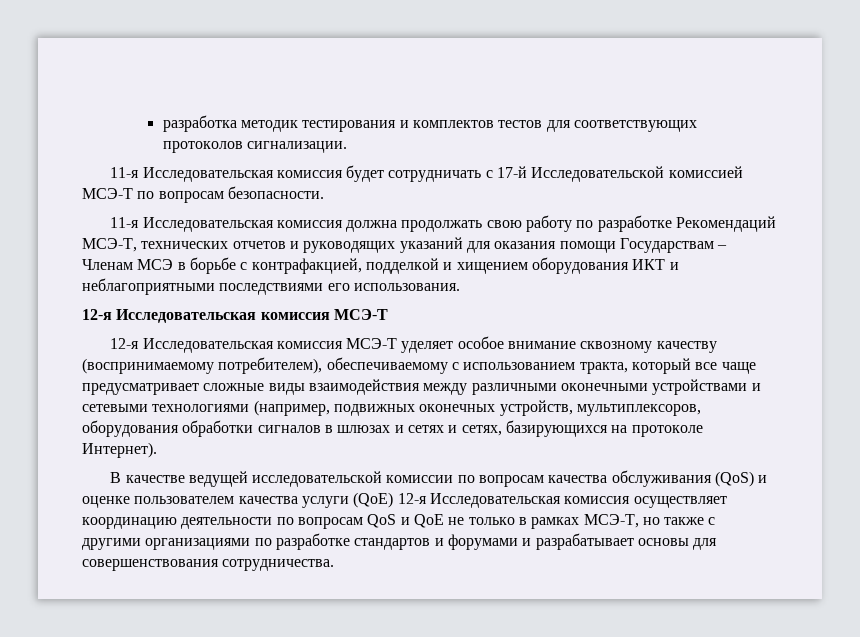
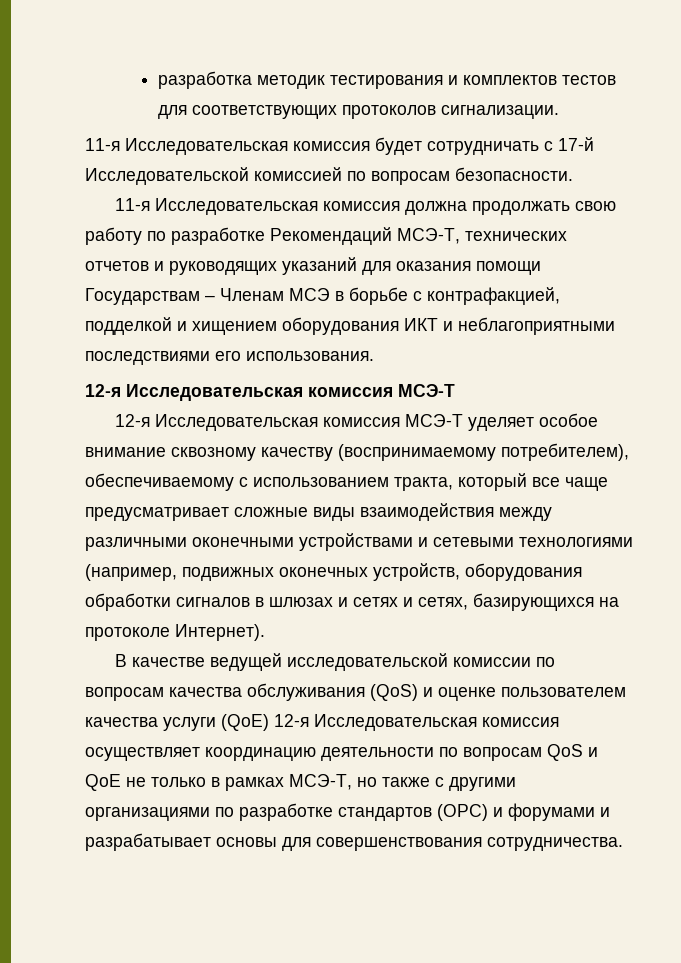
- 11-я Исследовательская комиссия будет сотрудничать с 17-й Исследовательской комиссией МСЭ-Т по вопросам безопасности.
+ 11-я Исследовательская комиссия будет сотрудничать с 17-й Исследовательской комиссией по вопросам безопасности.
- 12-я Исследовательская комиссия МСЭ-Т уделяет особое внимание сквозному качеству (воспринимаемому потребителем), обеспечиваемому с использованием тракта, который все чаще предусматривает сложные виды взаимодействия между различными оконечными устройствами и сетевыми технологиями (например, подвижных оконечных устройств, мультиплексоров, оборудования обработки сигналов в шлюзах и сетях и сетях, базирующихся на протоколе Интернет).
+ 12-я Исследовательская комиссия МСЭ-Т уделяет особое внимание сквозному качеству (воспринимаемому потребителем), обеспечиваемому с использованием тракта, который все чаще предусматривает сложные виды взаимодействия между различными оконечными устройствами и сетевыми технологиями (например, подвижных оконечных устройств, оборудования обработки сигналов в шлюзах и сетях и сетях, базирующихся на протоколе Интернет).
- В качестве ведущей исследовательской комиссии по вопросам качества обслуживания (QoS) и оценке пользователем качества услуги (QoE) 12-я Исследовательская комиссия осуществляет координацию деятельности по вопросам QoS и QoE не только в рамках МСЭ-Т, но также с другими организациями по разработке стандартов и форумами и разрабатывает основы для совершенствования сотрудничества.
+ В качестве ведущей исследовательской комиссии по вопросам качества обслуживания (QoS) и оценке пользователем качества услуги (QoE) 12-я Исследовательская комиссия осуществляет координацию деятельности по вопросам QoS и QoE не только в рамках МСЭ-Т, но также с другими организациями по разработке стандартов (ОРС) и форумами и разрабатывает основы для совершенствования сотрудничества.

